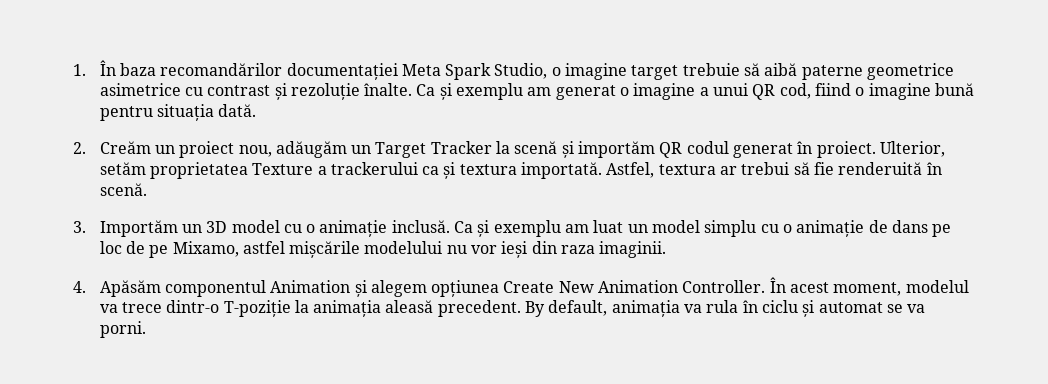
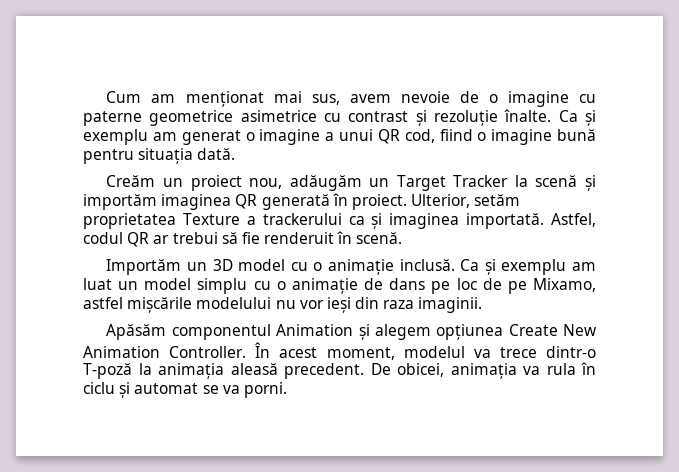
- 1. În baza recomandărilor documentației Meta Spark Studio, o imagine target trebuie să aibă paterne geometrice asimetrice cu contrast și rezoluție înalte.
+ Cum am menționat mai sus, avem nevoie de o imagine cu paterne geometrice asimetrice cu contrast și rezoluție înalte.
- 2. Creăm un proiect nou, adăugăm un Target Tracker la scenă și importăm QR codul generat în proiect.
+ Creăm un proiect nou, adăugăm un Target Tracker la scenă și importăm imaginea QR generată în proiect.
- Ulterior, setăm proprietatea Texture a trackerului ca și textura importată.
+ Ulterior, setăm proprietatea Texture a trackerului ca și imaginea importată.
- Astfel, textura ar trebui să fie renderuită în scenă.
+ Astfel, codul QR ar trebui să fie renderuit în scenă.
- 3. Importăm un 3D model cu o animație inclusă.
+ Importăm un 3D model cu o animație inclusă.
- 4. Apăsăm componentul Animation și alegem opțiunea Create New Animation Controller.
+ Apăsăm componentul Animation și alegem opțiunea Create New Animation Controller.
- În acest moment, modelul va trece dintr-o T-poziție la animația aleasă precedent.
+ În acest moment, modelul va trece dintr-o T-poză la animația aleasă precedent.
- By default, animația va rula în ciclu și automat se va porni.
+ De obicei, animația va rula în ciclu și automat se va porni.

